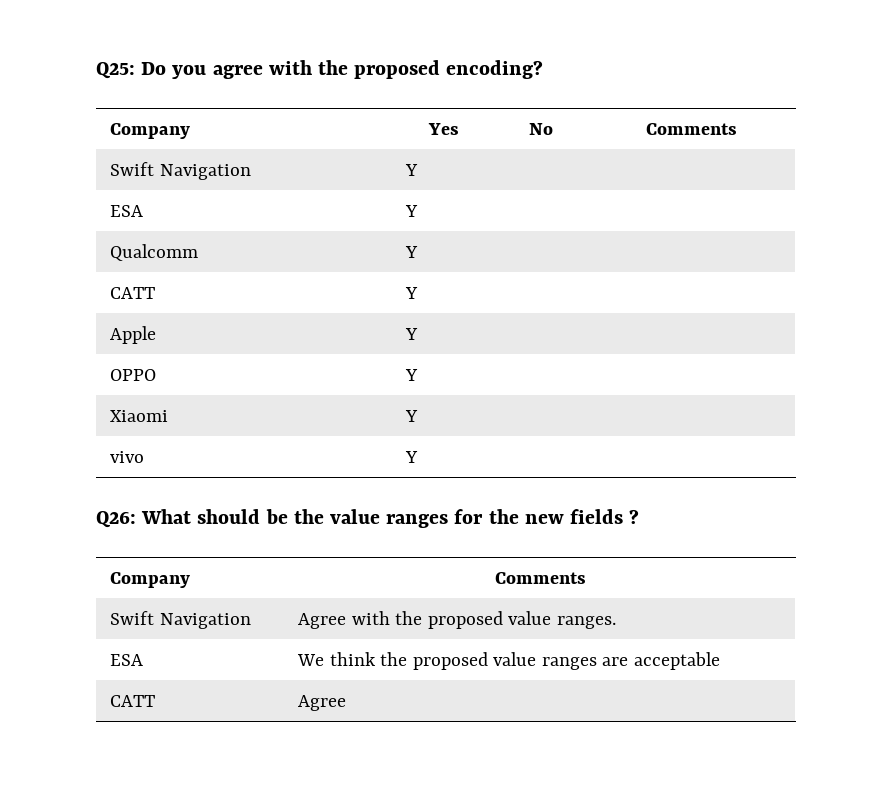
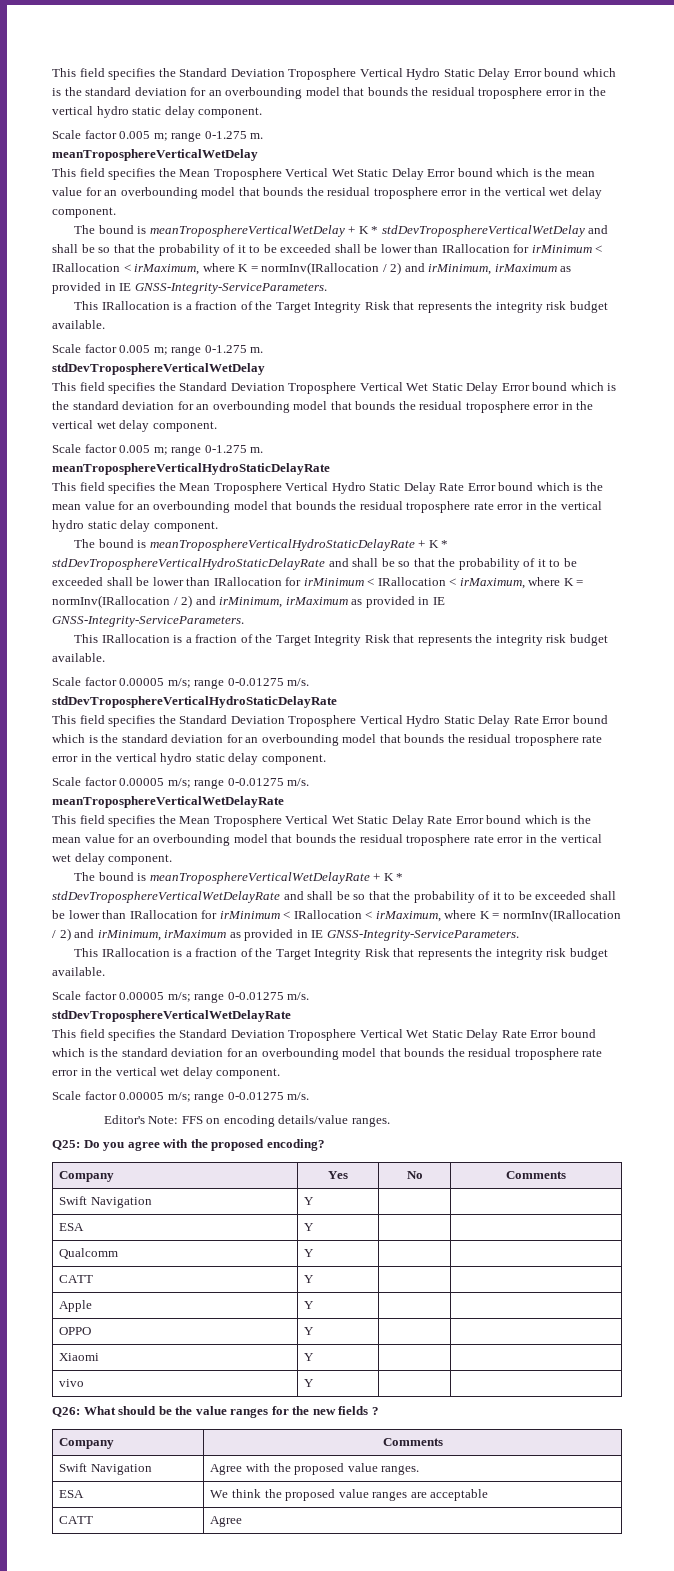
+ This field specifies the Standard Deviation Troposphere Vertical Hydro Static Delay Error bound which is the standard deviation for an overbounding model that bounds the residual troposphere error in the vertical hydro static delay component.
+ Scale factor 0.005 m; range 0-1.275 m.
+ meanTroposphereVerticalWetDelay
+ This field specifies the Mean Troposphere Vertical Wet Static Delay Error bound which is the mean value for an overbounding model that bounds the residual troposphere error in the vertical wet delay component.
+ The bound is meanTroposphereVerticalWetDelay + K * stdDevTroposphereVerticalWetDelay and shall be so that the probability of it to be exceeded shall be lower than IRallocation for irMinimum < IRallocation < irMaximum, where K = normInv(IRallocation / 2) and irMinimum, irMaximum as provided in IE GNSS-Integrity-ServiceParameters.
+ This IRallocation is a fraction of the Target Integrity Risk that represents the integrity risk budget available.
+ Scale factor 0.005 m; range 0-1.275 m.
+ stdDevTroposphereVerticalWetDelay
+ This field specifies the Standard Deviation Troposphere Vertical Wet Static Delay Error bound which is the standard deviation for an overbounding model that bounds the residual troposphere error in the vertical wet delay component.
+ Scale factor 0.005 m; range 0-1.275 m.
+ meanTroposphereVerticalHydroStaticDelayRate
+ This field specifies the Mean Troposphere Vertical Hydro Static Delay Rate Error bound which is the mean value for an overbounding model that bounds the residual troposphere rate error in the vertical hydro static delay component.
+ The bound is meanTroposphereVerticalHydroStaticDelayRate + K * stdDevTroposphereVerticalHydroStaticDelayRate and shall be so that the probability of it to be exceeded shall be lower than IRallocation for irMinimum < IRallocation < irMaximum, where K = normInv(IRallocation / 2) and irMinimum, irMaximum as provided in IE GNSS-Integrity-ServiceParameters.
+ This IRallocation is a fraction of the Target Integrity Risk that represents the integrity risk budget available.
+ Scale factor 0.00005 m/s; range 0-0.01275 m/s.
+ stdDevTroposphereVerticalHydroStaticDelayRate
+ This field specifies the Standard Deviation Troposphere Vertical Hydro Static Delay Rate Error bound which is the standard deviation for an overbounding model that bounds the residual troposphere rate error in the vertical hydro static delay component.
+ Scale factor 0.00005 m/s; range 0-0.01275 m/s.
+ meanTroposphereVerticalWetDelayRate
+ This field specifies the Mean Troposphere Vertical Wet Static Delay Rate Error bound which is the mean value for an overbounding model that bounds the residual troposphere rate error in the vertical wet delay component.
+ The bound is meanTroposphereVerticalWetDelayRate + K * stdDevTroposphereVerticalWetDelayRate and shall be so that the probability of it to be exceeded shall be lower than IRallocation for irMinimum < IRallocation < irMaximum, where K = normInv(IRallocation / 2) and irMinimum, irMaximum as provided in IE GNSS-Integrity-ServiceParameters.
+ This IRallocation is a fraction of the Target Integrity Risk that represents the integrity risk budget available.
+ Scale factor 0.00005 m/s; range 0-0.01275 m/s.
+ stdDevTroposphereVerticalWetDelayRate
+ This field specifies the Standard Deviation Troposphere Vertical Wet Static Delay Rate Error bound which is the standard deviation for an overbounding model that bounds the residual troposphere rate error in the vertical wet delay component.
+ Scale factor 0.00005 m/s; range 0-0.01275 m/s.
+ Editor's Note: FFS on encoding details/value ranges.

